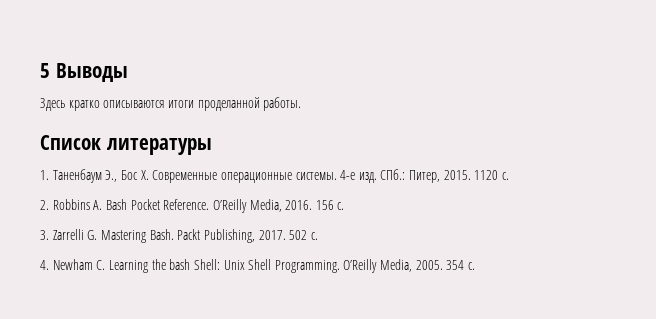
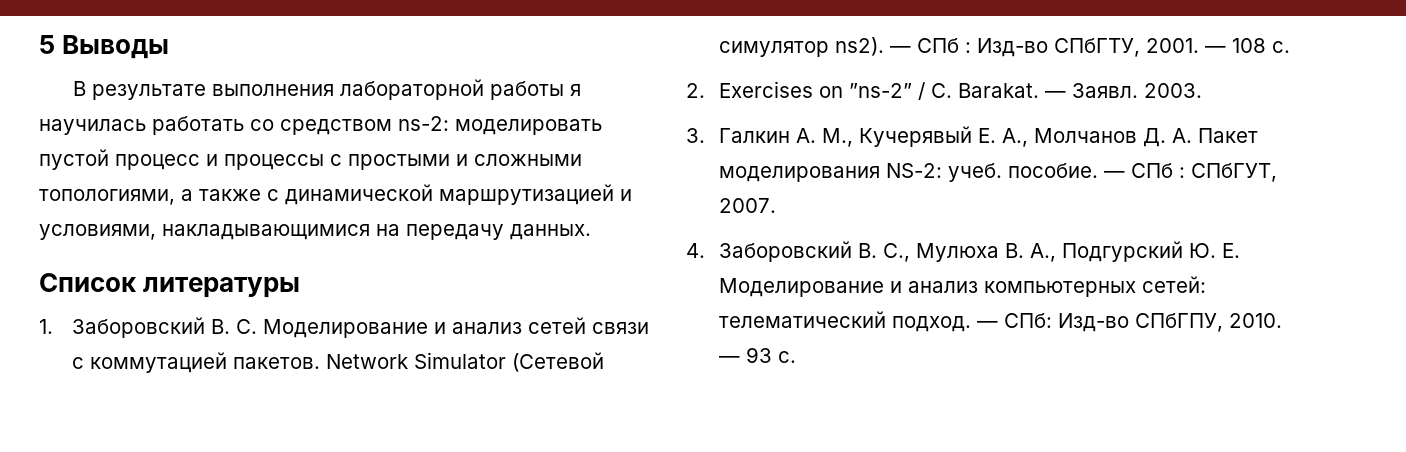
- Здесь кратко описываются итоги проделанной работы.
+ В результате выполнения лабораторной работы я научилась работать со средством ns-2: моделировать пустой процесс и процессы с простыми и сложными топологиями, а также с динамической маршрутизацией и условиями, накладывающимися на передачу данных.
  Список литературы
- 1. Таненбаум Э., Бос Х. Современные операционные системы. 4-е изд. СПб.: Питер, 2015. 1120 с.
- 2. Robbins A. Bash Pocket Reference. O’Reilly Media, 2016. 156 с.
- 3. Zarrelli G. Mastering Bash. Packt Publishing, 2017. 502 с.
- 4. Newham C. Learning the bash Shell: Unix Shell Programming. O’Reilly Media, 2005. 354 с.
+ 1. Заборовский В. С. Моделирование и анализ сетей связи с коммутацией пакетов. Network Simulator (Сетевой симулятор ns2). — СПб : Изд-во СПбГТУ, 2001. — 108 с.
+ 2. Exercises on ”ns-2” / C. Barakat. — Заявл. 2003.
+ 3. Галкин А. М., Кучерявый Е. А., Молчанов Д. А. Пакет моделирования NS-2: учеб. пособие. — СПб : СПбГУТ, 2007.
+ 4. Заборовский В. С., Мулюха В. А., Подгурский Ю. Е. Моделирование и анализ компьютерных сетей: телематический подход. — СПб: Изд-во СПбГПУ, 2010. — 93 с.

